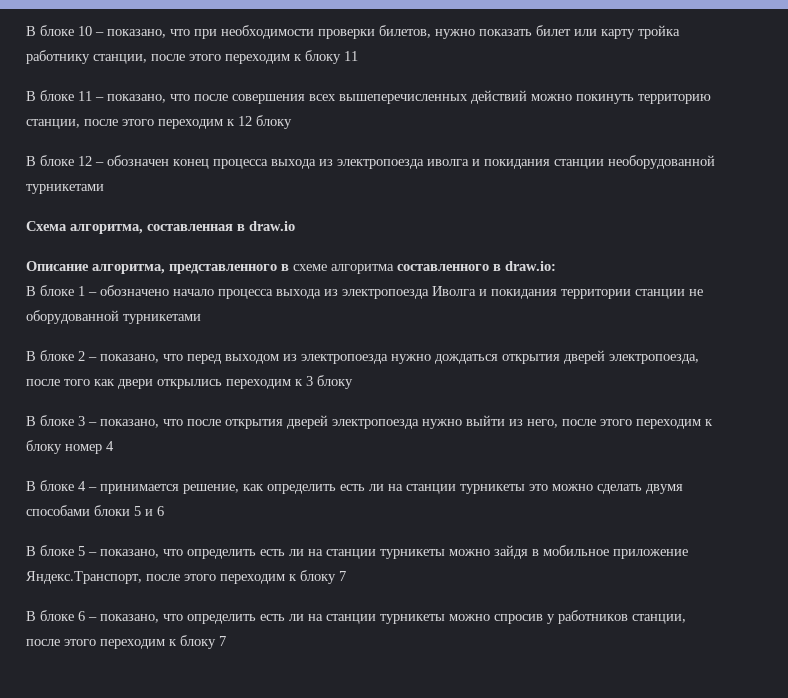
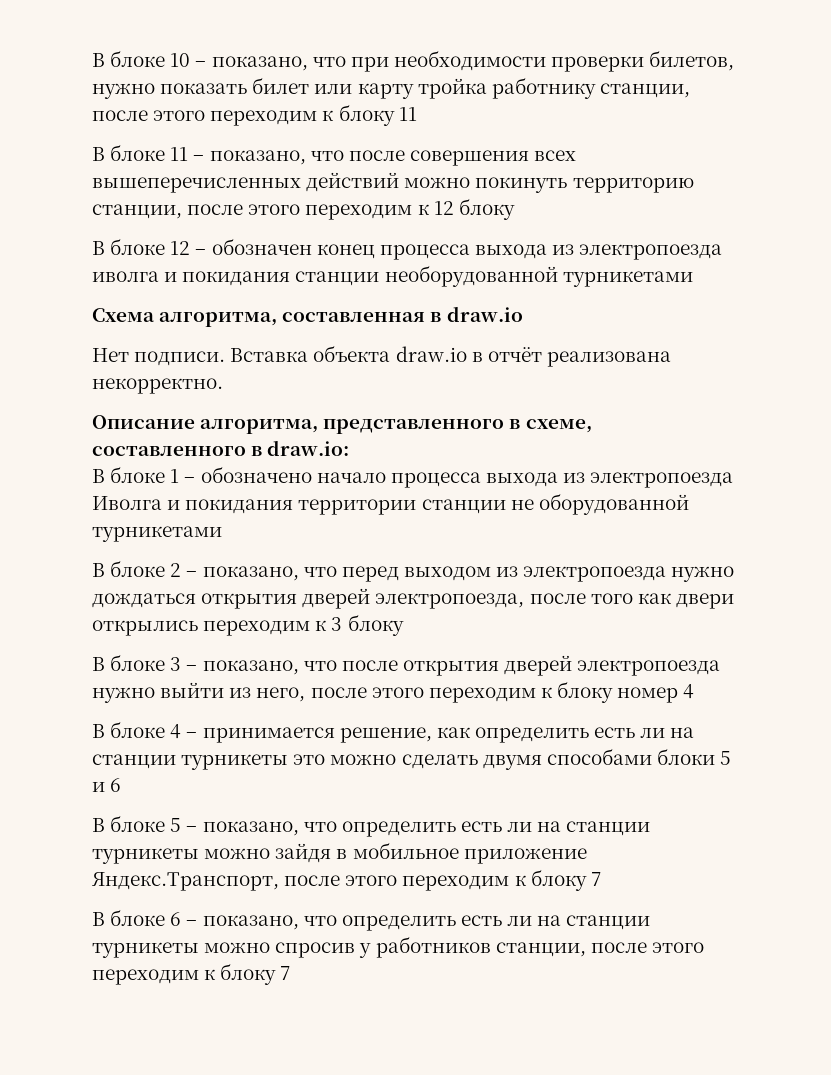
+ Нет подписи. Вставка объекта draw.io в отчёт реализована некорректно.
- Описание алгоритма, представленного в схеме алгоритма составленного в draw.io:
+ Описание алгоритма, представленного в схеме, составленного в draw.io:

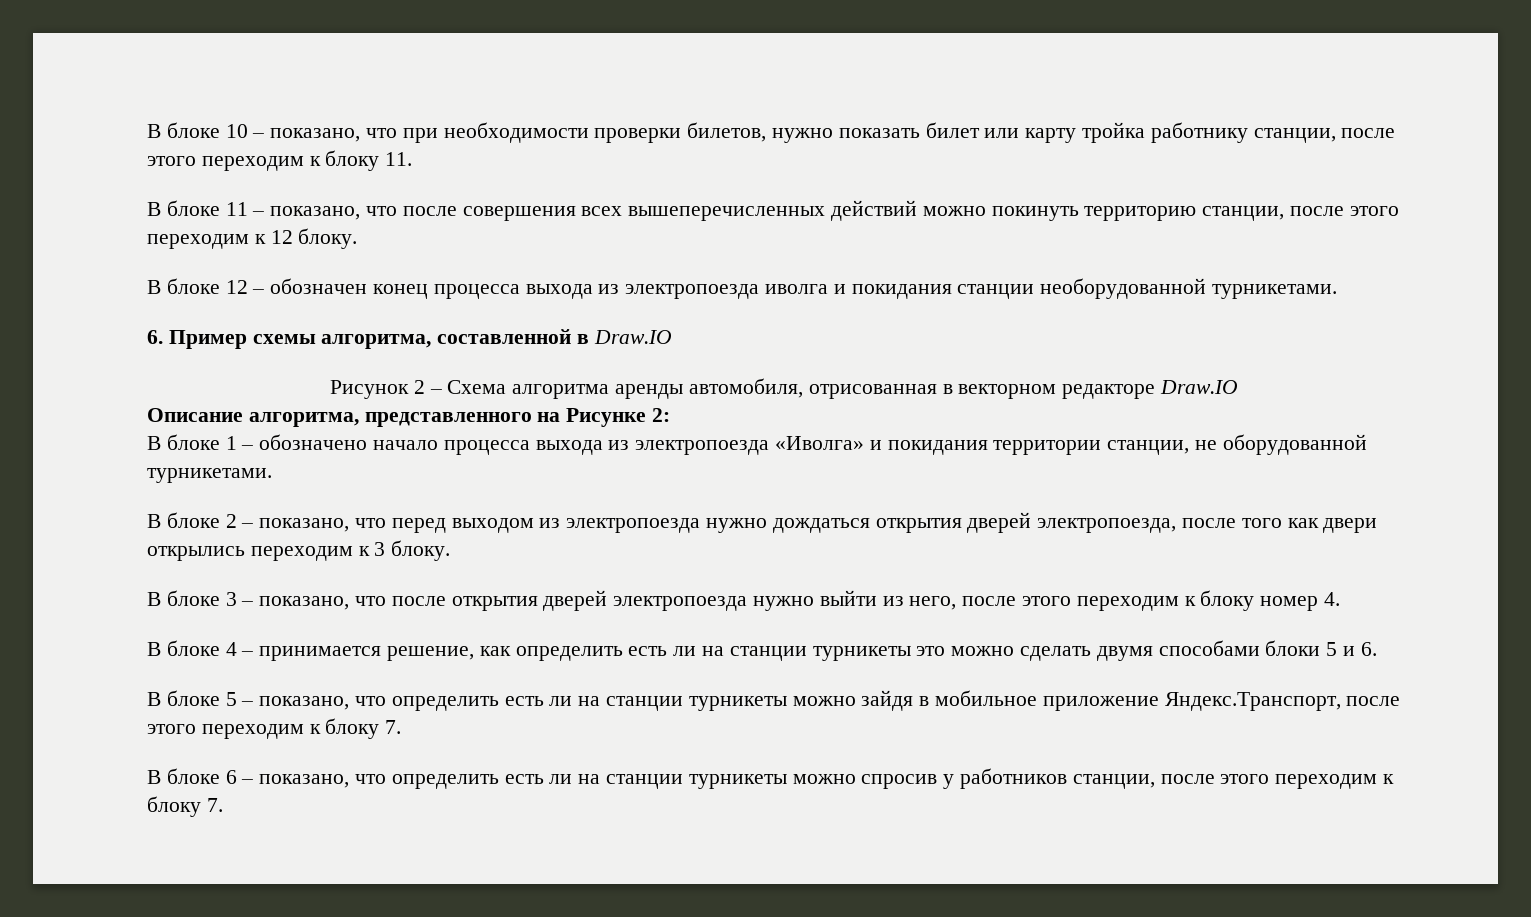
- В блоке 10 – показано, что при необходимости проверки билетов, нужно показать билет или карту тройка работнику станции, после этого переходим к блоку 11
+ В блоке 10 – показано, что при необходимости проверки билетов, нужно показать билет или карту тройка работнику станции, после этого переходим к блоку 11.
- В блоке 11 – показано, что после совершения всех вышеперечисленных действий можно покинуть территорию станции, после этого переходим к 12 блоку
+ В блоке 11 – показано, что после совершения всех вышеперечисленных действий можно покинуть территорию станции, после этого переходим к 12 блоку.
- В блоке 12 – обозначен конец процесса выхода из электропоезда иволга и покидания станции необорудованной турникетами
- Схема алгоритма, составленная в draw.io
- Нет подписи. Вставка объекта draw.io в отчёт реализована некорректно.
- Описание алгоритма, представленного в схеме, составленного в draw.io:
+ В блоке 12 – обозначен конец процесса выхода из электропоезда иволга и покидания станции необорудованной турникетами.
+ 6. Пример схемы алгоритма, составленной в Draw.IO
+ Рисунок 2 – Схема алгоритма аренды автомобиля, отрисованная в векторном редакторе Draw.IO
+ Описание алгоритма, представленного на Рисунке 2:
- В блоке 1 – обозначено начало процесса выхода из электропоезда Иволга и покидания территории станции не оборудованной турникетами
+ В блоке 1 – обозначено начало процесса выхода из электропоезда «Иволга» и покидания территории станции, не оборудованной турникетами.
- В блоке 2 – показано, что перед выходом из электропоезда нужно дождаться открытия дверей электропоезда, после того как двери открылись переходим к 3 блоку
+ В блоке 2 – показано, что перед выходом из электропоезда нужно дождаться открытия дверей электропоезда, после того как двери открылись переходим к 3 блоку.
- В блоке 3 – показано, что после открытия дверей электропоезда нужно выйти из него, после этого переходим к блоку номер 4
+ В блоке 3 – показано, что после открытия дверей электропоезда нужно выйти из него, после этого переходим к блоку номер 4.
- В блоке 4 – принимается решение, как определить есть ли на станции турникеты это можно сделать двумя способами блоки 5 и 6
+ В блоке 4 – принимается решение, как определить есть ли на станции турникеты это можно сделать двумя способами блоки 5 и 6.
- В блоке 5 – показано, что определить есть ли на станции турникеты можно зайдя в мобильное приложение Яндекс.Транспорт, после этого переходим к блоку 7
+ В блоке 5 – показано, что определить есть ли на станции турникеты можно зайдя в мобильное приложение Яндекс.Транспорт, после этого переходим к блоку 7.
- В блоке 6 – показано, что определить есть ли на станции турникеты можно спросив у работников станции, после этого переходим к блоку 7
+ В блоке 6 – показано, что определить есть ли на станции турникеты можно спросив у работников станции, после этого переходим к блоку 7.

